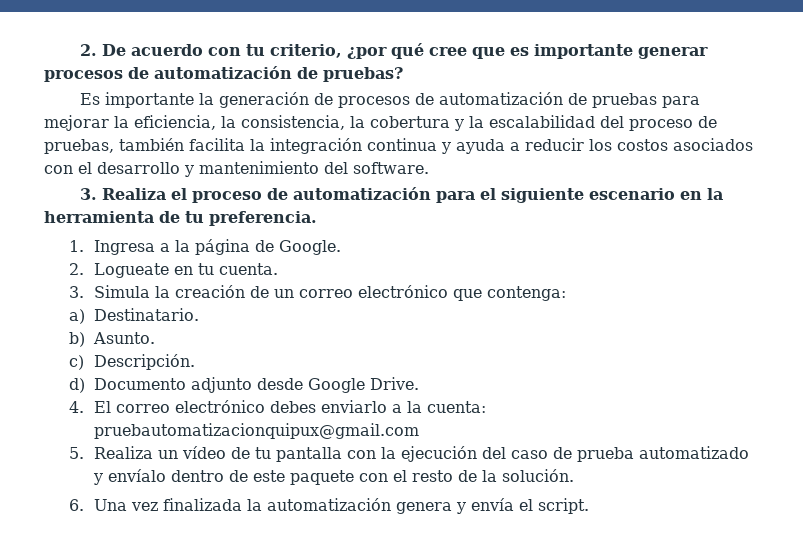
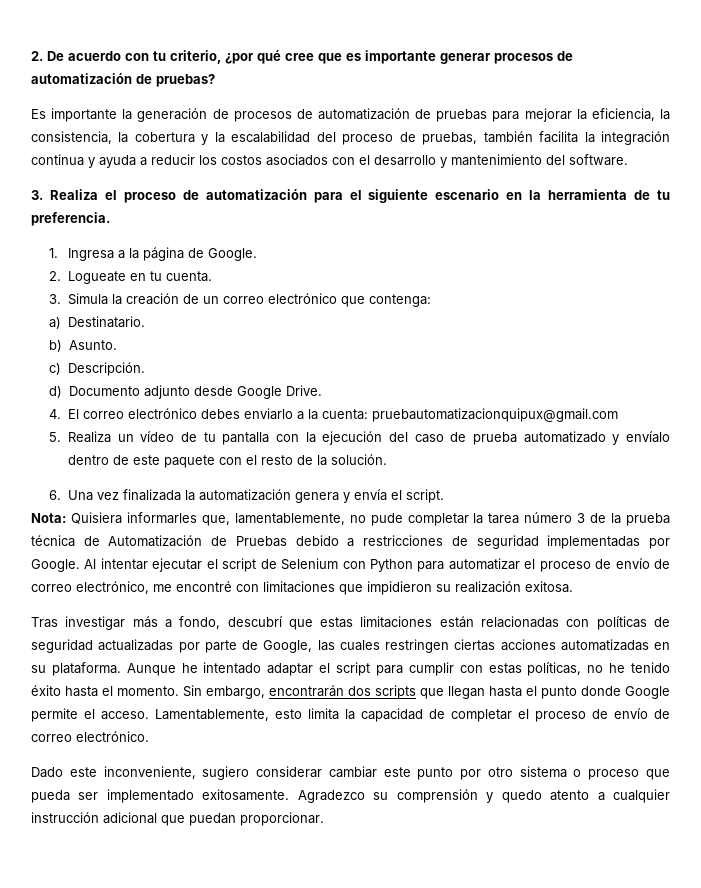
+ Nota: Quisiera informarles que, lamentablemente, no pude completar la tarea número 3 de la prueba técnica de Automatización de Pruebas debido a restricciones de seguridad implementadas por Google. Al intentar ejecutar el script de Selenium con Python para automatizar el proceso de envío de correo electrónico, me encontré con limitaciones que impidieron su realización exitosa.
+ Tras investigar más a fondo, descubrí que estas limitaciones están relacionadas con políticas de seguridad actualizadas por parte de Google, las cuales restringen ciertas acciones automatizadas en su plataforma. Aunque he intentado adaptar el script para cumplir con estas políticas, no he tenido éxito hasta el momento. Sin embargo, encontrarán dos scripts que llegan hasta el punto donde Google permite el acceso. Lamentablemente, esto limita la capacidad de completar el proceso de envío de correo electrónico.
+ Dado este inconveniente, sugiero considerar cambiar este punto por otro sistema o proceso que pueda ser implementado exitosamente. Agradezco su comprensión y quedo atento a cualquier instrucción adicional que puedan proporcionar.

